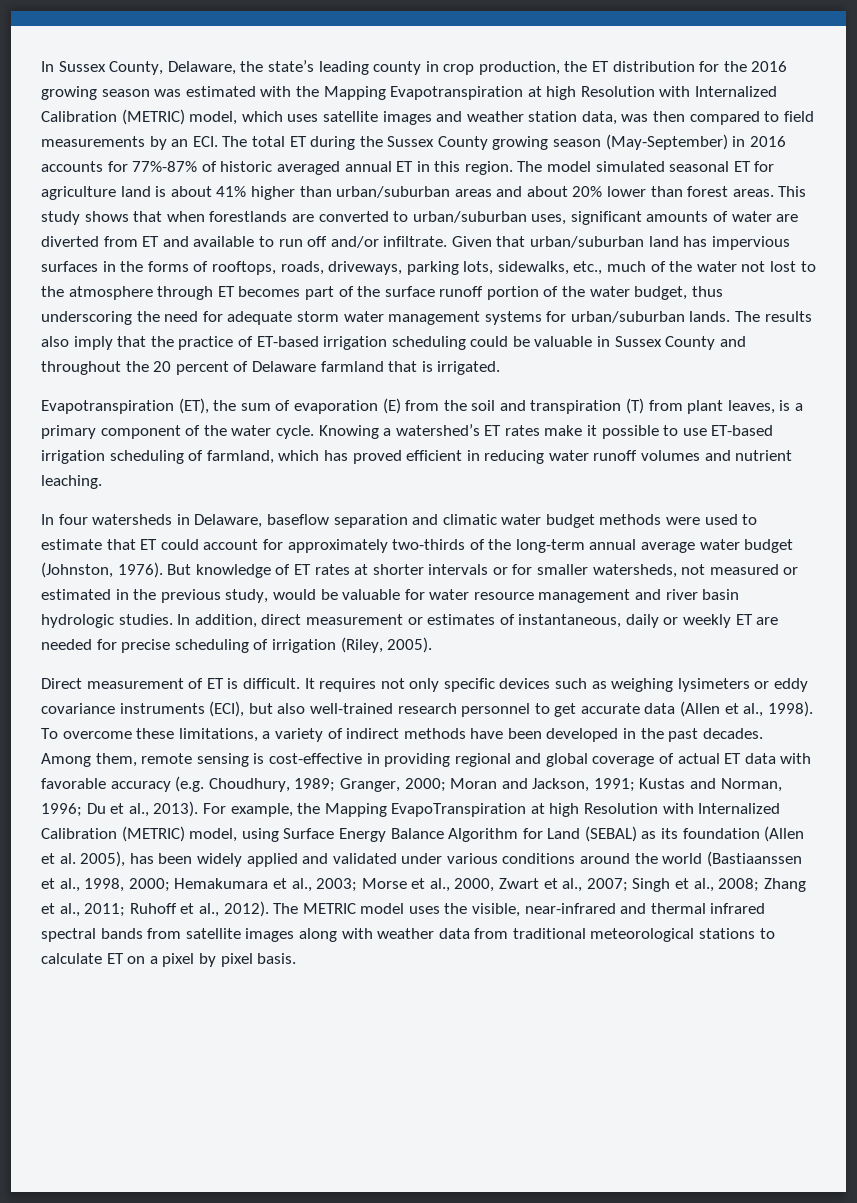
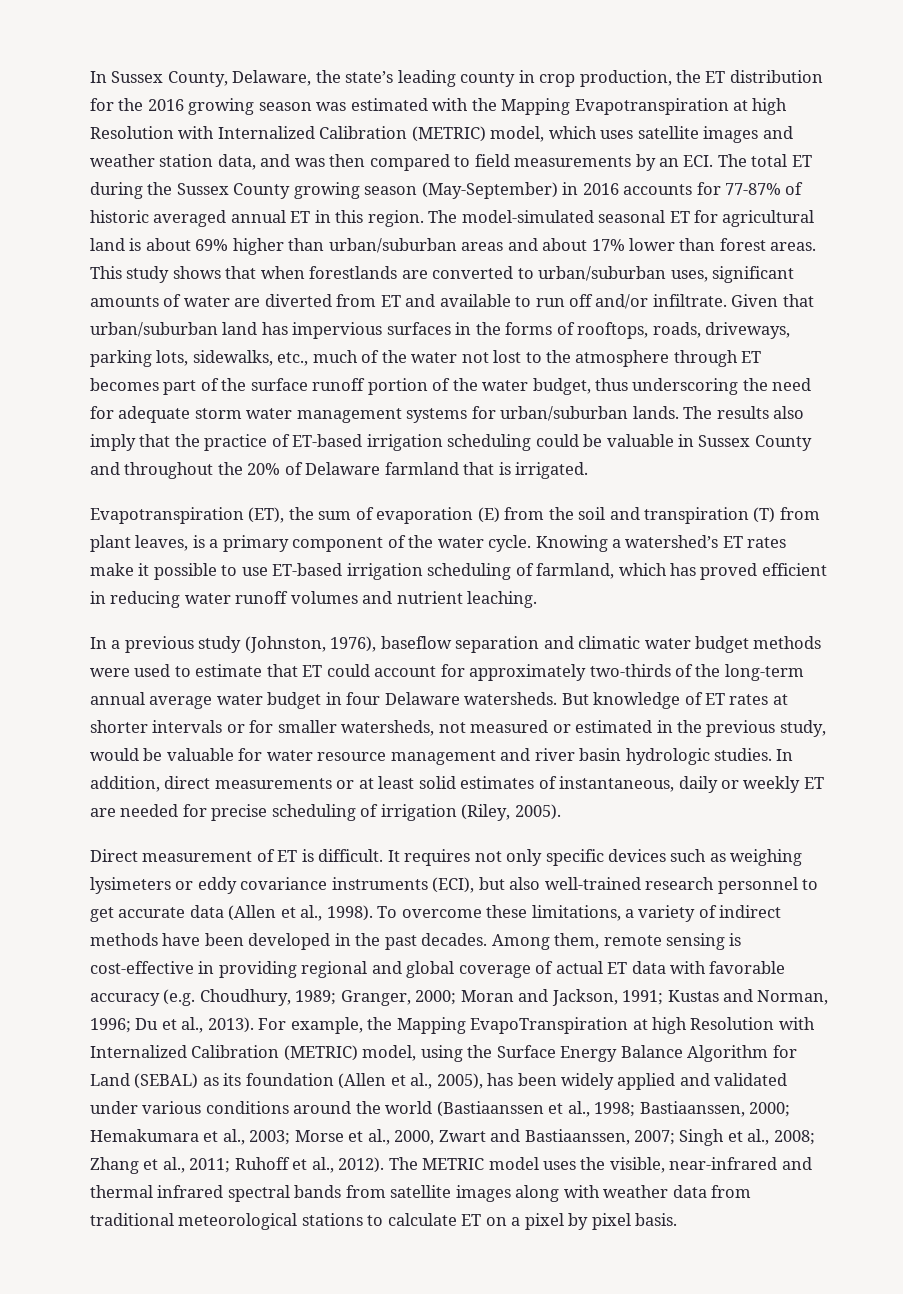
- In Sussex County, Delaware, the state’s leading county in crop production, the ET distribution for the 2016 growing season was estimated with the Mapping Evapotranspiration at high Resolution with Internalized Calibration (METRIC) model, which uses satellite images and weather station data, was then compared to field measurements by an ECI. The total ET during the Sussex County growing season (May-September) in 2016 accounts for 77%-87% of historic averaged annual ET in this region.
+ In Sussex County, Delaware, the state’s leading county in crop production, the ET distribution for the 2016 growing season was estimated with the Mapping Evapotranspiration at high Resolution with Internalized Calibration (METRIC) model, which uses satellite images and weather station data, and was then compared to field measurements by an ECI. The total ET during the Sussex County growing season (May-September) in 2016 accounts for 77-87% of historic averaged annual ET in this region.
- The model simulated seasonal ET for agriculture land is about 41% higher than urban/suburban areas and about 20% lower than forest areas.
+ The model-simulated seasonal ET for agricultural land is about 69% higher than urban/suburban areas and about 17% lower than forest areas.
- The results also imply that the practice of ET-based irrigation scheduling could be valuable in Sussex County and throughout the 20 percent of Delaware farmland that is irrigated.
+ The results also imply that the practice of ET-based irrigation scheduling could be valuable in Sussex County and throughout the 20% of Delaware farmland that is irrigated.
- In four watersheds in Delaware, baseflow separation and climatic water budget methods were used to estimate that ET could account for approximately two-thirds of the long-term annual average water budget (Johnston, 1976).
+ In a previous study (Johnston, 1976), baseflow separation and climatic water budget methods were used to estimate that ET could account for approximately two-thirds of the long-term annual average water budget in four Delaware watersheds.
- In addition, direct measurement or estimates of instantaneous, daily or weekly ET are needed for precise scheduling of irrigation (Riley, 2005).
+ In addition, direct measurements or at least solid estimates of instantaneous, daily or weekly ET are needed for precise scheduling of irrigation (Riley, 2005).
- For example, the Mapping EvapoTranspiration at high Resolution with Internalized Calibration (METRIC) model, using Surface Energy Balance Algorithm for Land (SEBAL) as its foundation (Allen et al. 2005), has been widely applied and validated under various conditions around the world (Bastiaanssen et al., 1998, 2000;
+ For example, the Mapping EvapoTranspiration at high Resolution with Internalized Calibration (METRIC) model, using the Surface Energy Balance Algorithm for Land (SEBAL) as its foundation (Allen et al., 2005), has been widely applied and validated under various conditions around the world (Bastiaanssen et al., 1998; Bastiaanssen, 2000;
- Morse et al., 2000, Zwart et al., 2007;
+ Morse et al., 2000, Zwart and Bastiaanssen, 2007;

